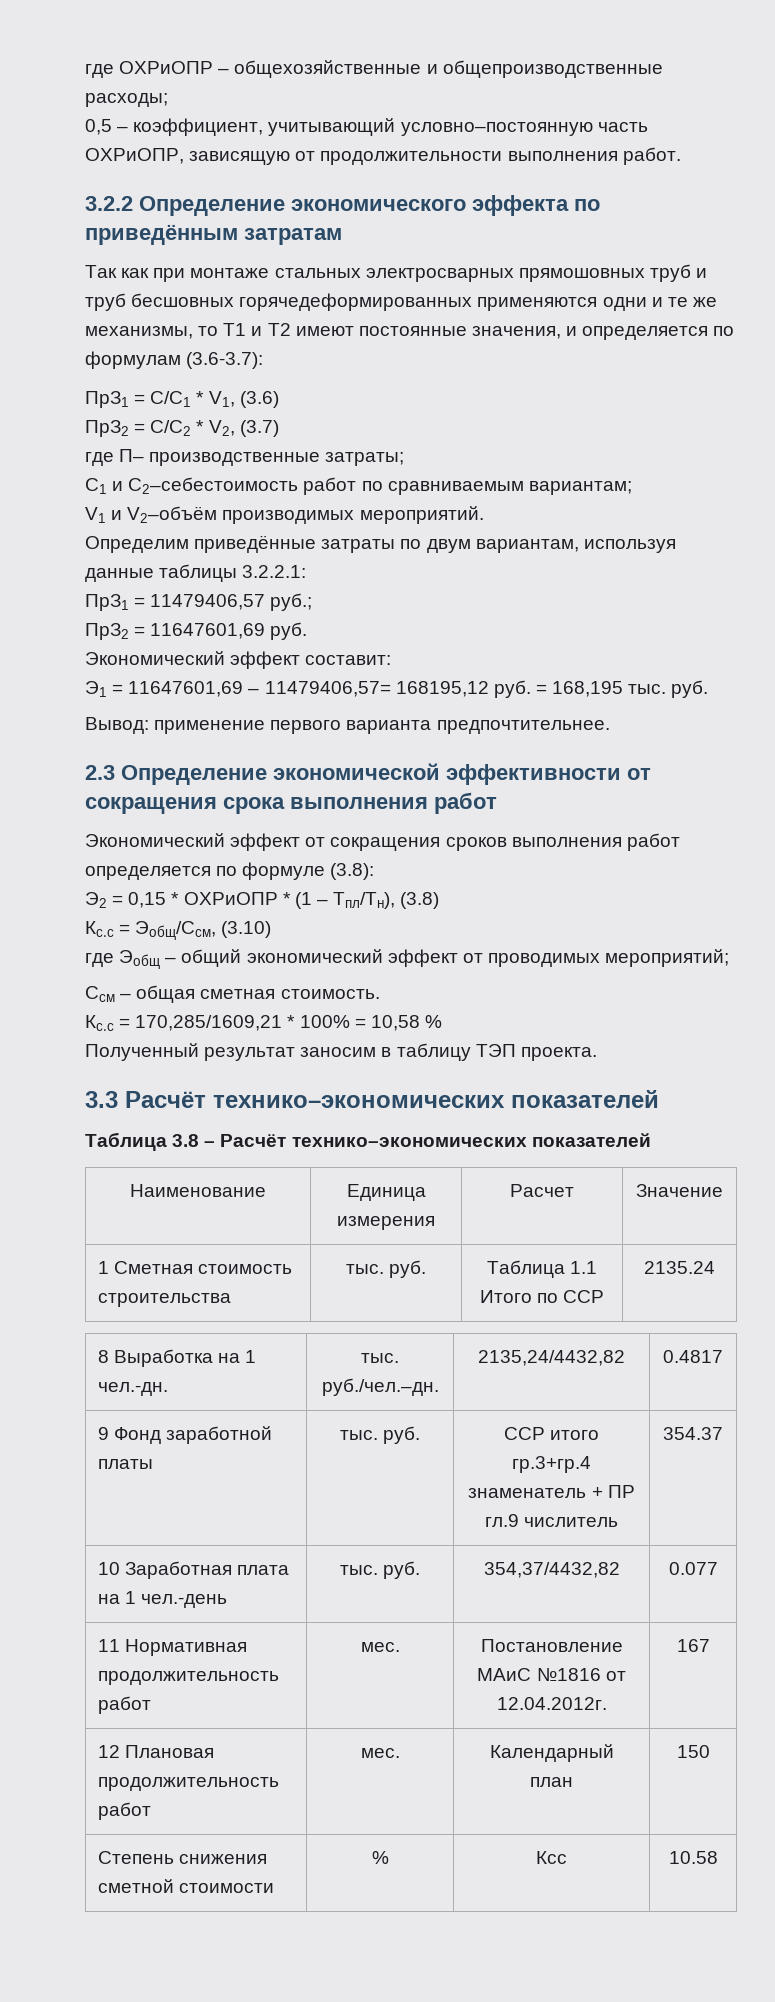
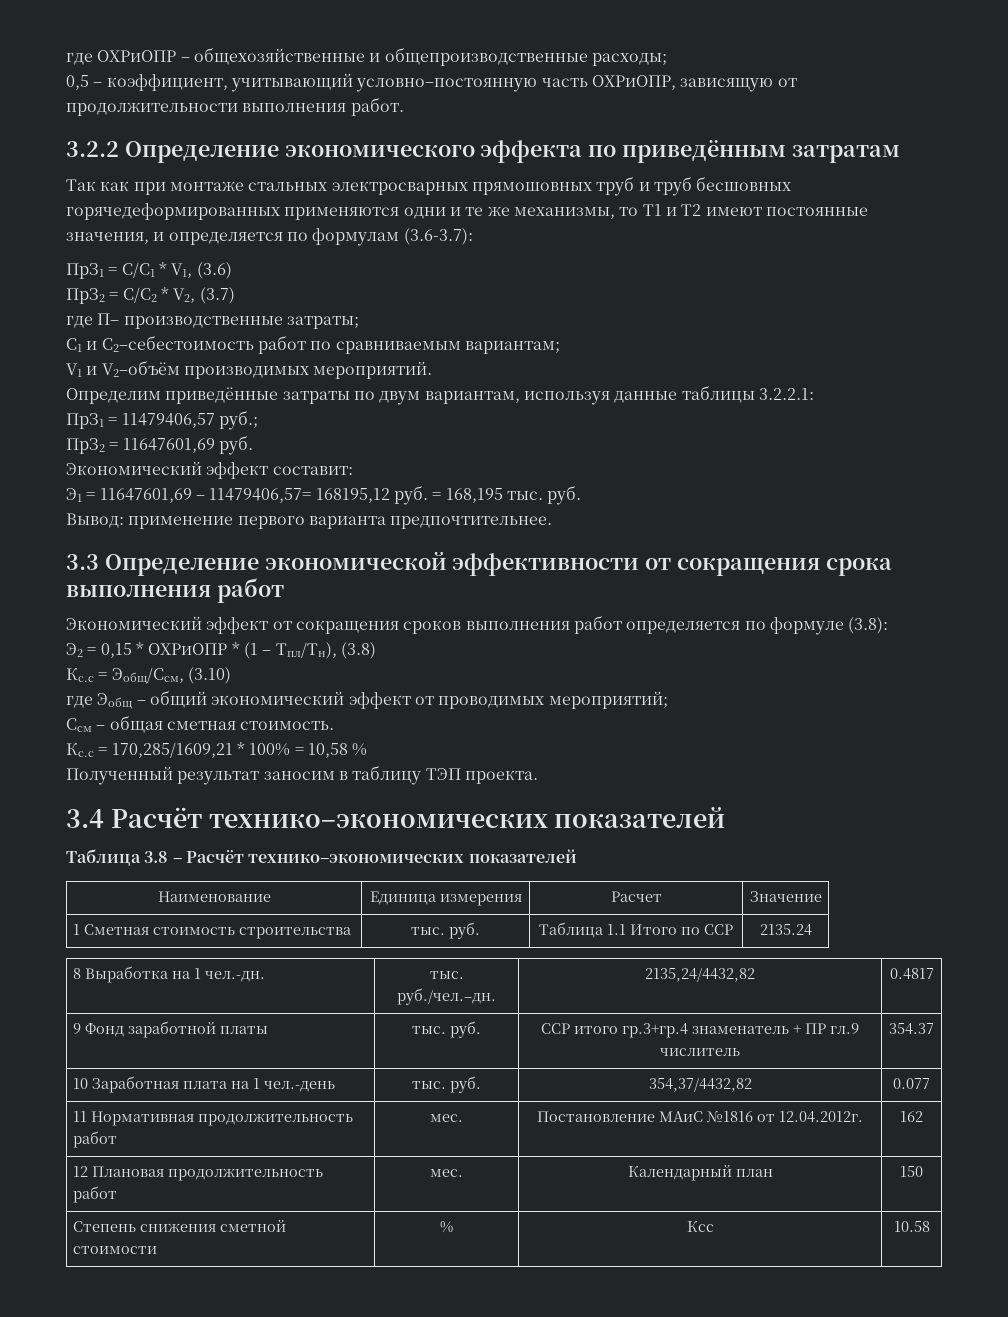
- 2.3 Определение экономической эффективности от сокращения срока выполнения работ
+ 3.3 Определение экономической эффективности от сокращения срока выполнения работ
- 3.3 Расчёт технико–экономических показателей
+ 3.4 Расчёт технико–экономических показателей
- 11 Нормативная продолжительность работ | мес. | Постановление МАиС №1816 от 12.04.2012г. | 167
+ 11 Нормативная продолжительность работ | мес. | Постановление МАиС №1816 от 12.04.2012г. | 162

